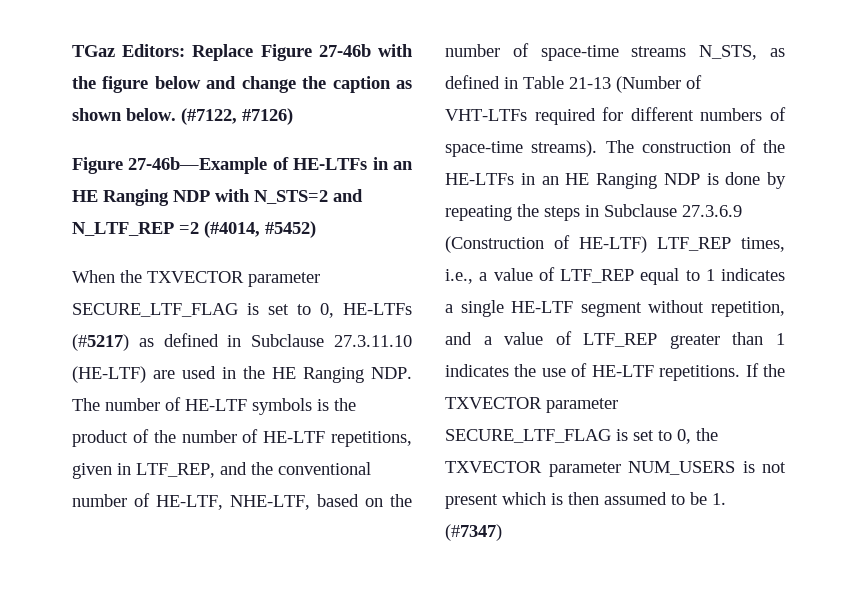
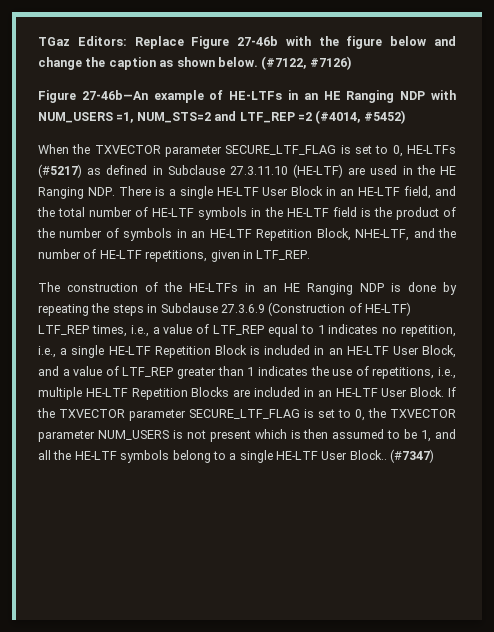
- Figure 27-46b—Example of HE-LTFs in an HE Ranging NDP with N_STS=2 and N_LTF_REP =2 (#4014, #5452)
+ Figure 27-46b—An example of HE-LTFs in an HE Ranging NDP with NUM_USERS =1, NUM_STS=2 and LTF_REP =2 (#4014, #5452)
- When the TXVECTOR parameter SECURE_LTF_FLAG is set to 0, HE-LTFs (#5217) as defined in Subclause 27.3.11.10 (HE-LTF) are used in the HE Ranging NDP. The number of HE-LTF symbols is the product of the number of HE-LTF repetitions, given in LTF_REP, and the conventional number of HE-LTF, NHE-LTF, based on the number of space-time streams N_STS, as defined in Table 21-13 (Number of VHT-LTFs required for different numbers of space-time streams). The construction of the HE-LTFs in an HE Ranging NDP is done by repeating the steps in Subclause 27.3.6.9 (Construction of HE-LTF) LTF_REP times, i.e., a value of LTF_REP equal to 1 indicates a single HE-LTF segment without repetition, and a value of LTF_REP greater than 1 indicates the use of HE-LTF repetitions.
+ When the TXVECTOR parameter SECURE_LTF_FLAG is set to 0, HE-LTFs (#5217) as defined in Subclause 27.3.11.10 (HE-LTF) are used in the HE Ranging NDP. There is a single HE-LTF User Block in an HE-LTF field, and the total number of HE-LTF symbols in the HE-LTF field is the product of the number of symbols in an HE-LTF Repetition Block, NHE-LTF, and the number of HE-LTF repetitions, given in LTF_REP.
+ The construction of the HE-LTFs in an HE Ranging NDP is done by repeating the steps in Subclause 27.3.6.9 (Construction of HE-LTF) LTF_REP times, i.e., a value of LTF_REP equal to 1 indicates no repetition, i.e., a single HE-LTF Repetition Block is included in an HE-LTF User Block, and a value of LTF_REP greater than 1 indicates the use of repetitions, i.e., multiple HE-LTF Repetition Blocks are included in an HE-LTF User Block.
- If the TXVECTOR parameter SECURE_LTF_FLAG is set to 0, the TXVECTOR parameter NUM_USERS is not present which is then assumed to be 1. (#7347)
+ If the TXVECTOR parameter SECURE_LTF_FLAG is set to 0, the TXVECTOR parameter NUM_USERS is not present which is then assumed to be 1, and all the HE-LTF symbols belong to a single HE-LTF User Block.. (#7347)

